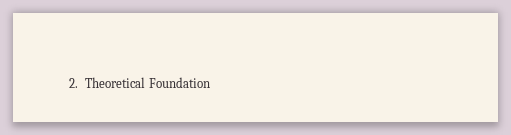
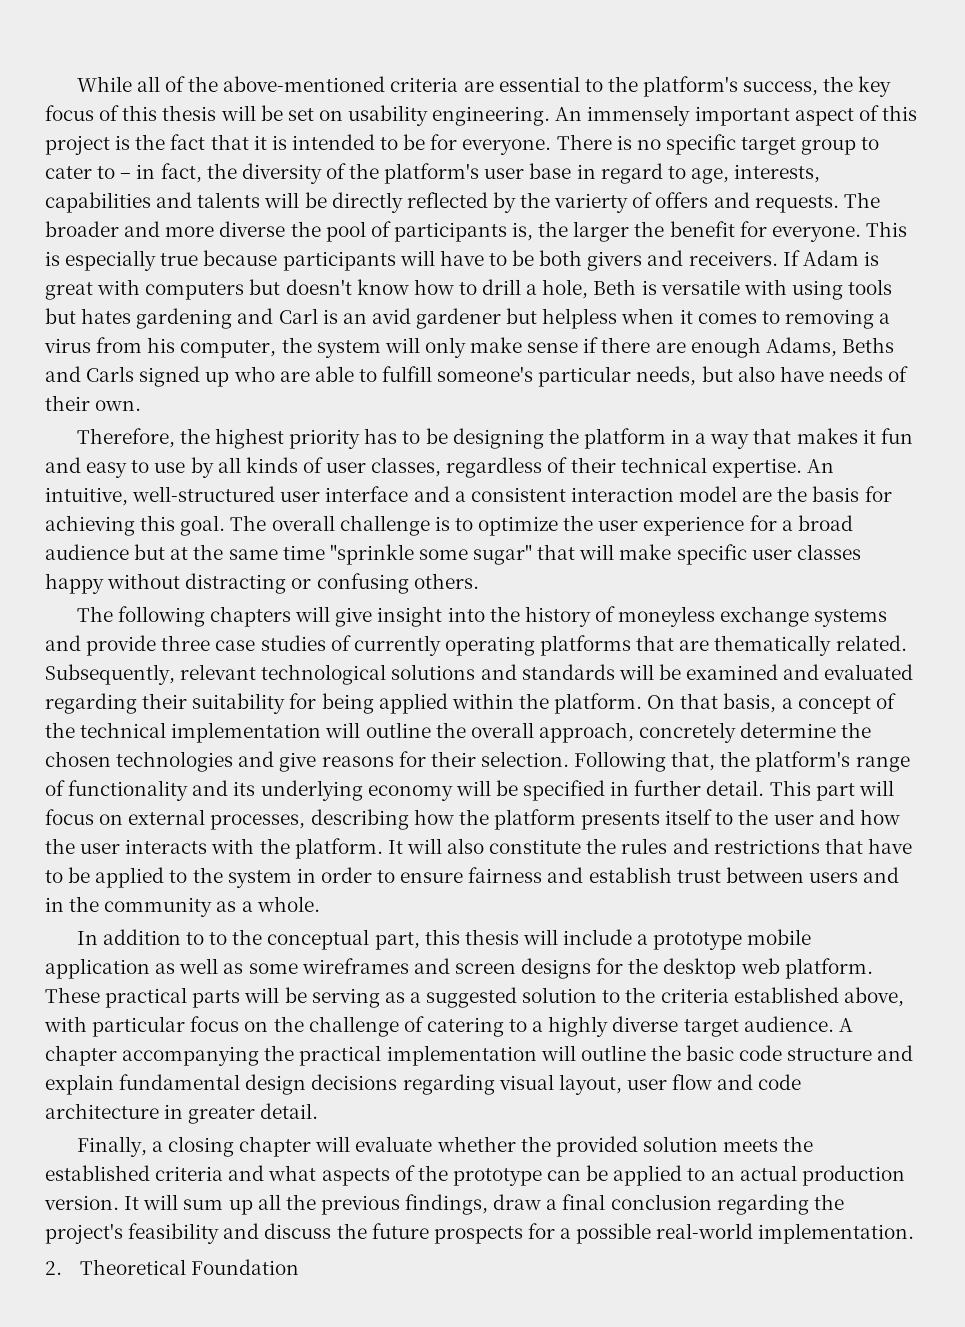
+ While all of the above-mentioned criteria are essential to the platform's success, the key focus of this thesis will be set on usability engineering. An immensely important aspect of this project is the fact that it is intended to be for everyone. There is no specific target group to cater to – in fact, the diversity of the platform's user base in regard to age, interests, capabilities and talents will be directly reflected by the varierty of offers and requests. The broader and more diverse the pool of participants is, the larger the benefit for everyone. This is especially true because participants will have to be both givers and receivers. If Adam is great with computers but doesn't know how to drill a hole, Beth is versatile with using tools but hates gardening and Carl is an avid gardener but helpless when it comes to removing a virus from his computer, the system will only make sense if there are enough Adams, Beths and Carls signed up who are able to fulfill someone's particular needs, but also have needs of their own.
+ Therefore, the highest priority has to be designing the platform in a way that makes it fun and easy to use by all kinds of user classes, regardless of their technical expertise. An intuitive, well-structured user interface and a consistent interaction model are the basis for achieving this goal. The overall challenge is to optimize the user experience for a broad audience but at the same time "sprinkle some sugar" that will make specific user classes happy without distracting or confusing others.
+ The following chapters will give insight into the history of moneyless exchange systems and provide three case studies of currently operating platforms that are thematically related. Subsequently, relevant technological solutions and standards will be examined and evaluated regarding their suitability for being applied within the platform. On that basis, a concept of the technical implementation will outline the overall approach, concretely determine the chosen technologies and give reasons for their selection. Following that, the platform's range of functionality and its underlying economy will be specified in further detail. This part will focus on external processes, describing how the platform presents itself to the user and how the user interacts with the platform. It will also constitute the rules and restrictions that have to be applied to the system in order to ensure fairness and establish trust between users and in the community as a whole.
+ In addition to to the conceptual part, this thesis will include a prototype mobile application as well as some wireframes and screen designs for the desktop web platform. These practical parts will be serving as a suggested solution to the criteria established above, with particular focus on the challenge of catering to a highly diverse target audience. A chapter accompanying the practical implementation will outline the basic code structure and explain fundamental design decisions regarding visual layout, user flow and code architecture in greater detail.
+ Finally, a closing chapter will evaluate whether the provided solution meets the established criteria and what aspects of the prototype can be applied to an actual production version. It will sum up all the previous findings, draw a final conclusion regarding the project's feasibility and discuss the future prospects for a possible real-world implementation.

